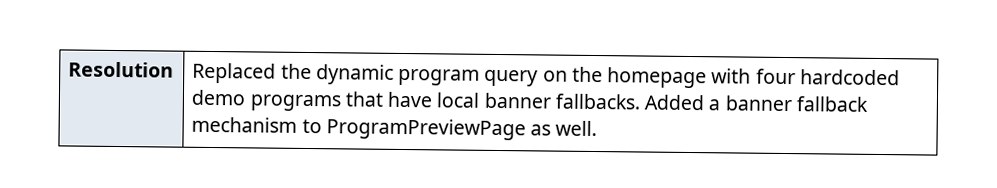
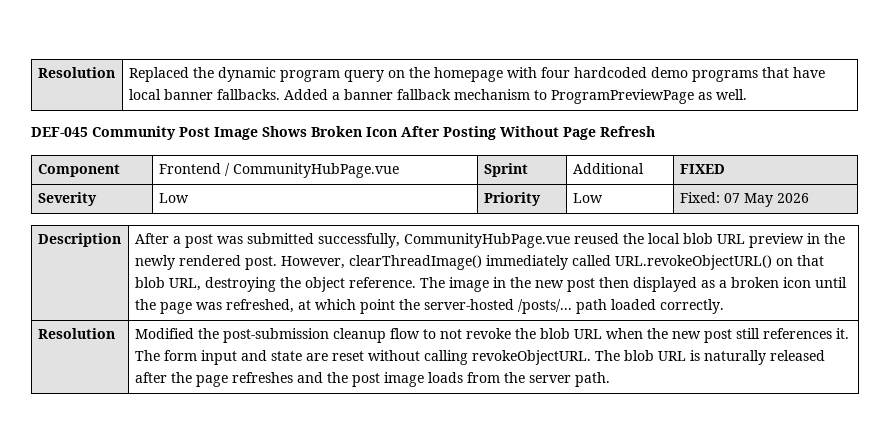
+ DEF-045 Community Post Image Shows Broken Icon After Posting Without Page Refresh
+ Component | Frontend / CommunityHubPage.vue | Sprint | Additional | FIXED
+ Severity | Low | Priority | Low | Fixed: 07 May 2026
+ Description | After a post was submitted successfully, CommunityHubPage.vue reused the local blob URL preview in the newly rendered post. However, clearThreadImage() immediately called URL.revokeObjectURL() on that blob URL, destroying the object reference. The image in the new post then displayed as a broken icon until the page was refreshed, at which point the server-hosted /posts/... path loaded correctly.
+ Resolution | Modified the post-submission cleanup flow to not revoke the blob URL when the new post still references it. The form input and state are reset without calling revokeObjectURL. The blob URL is naturally released after the page refreshes and the post image loads from the server path.

